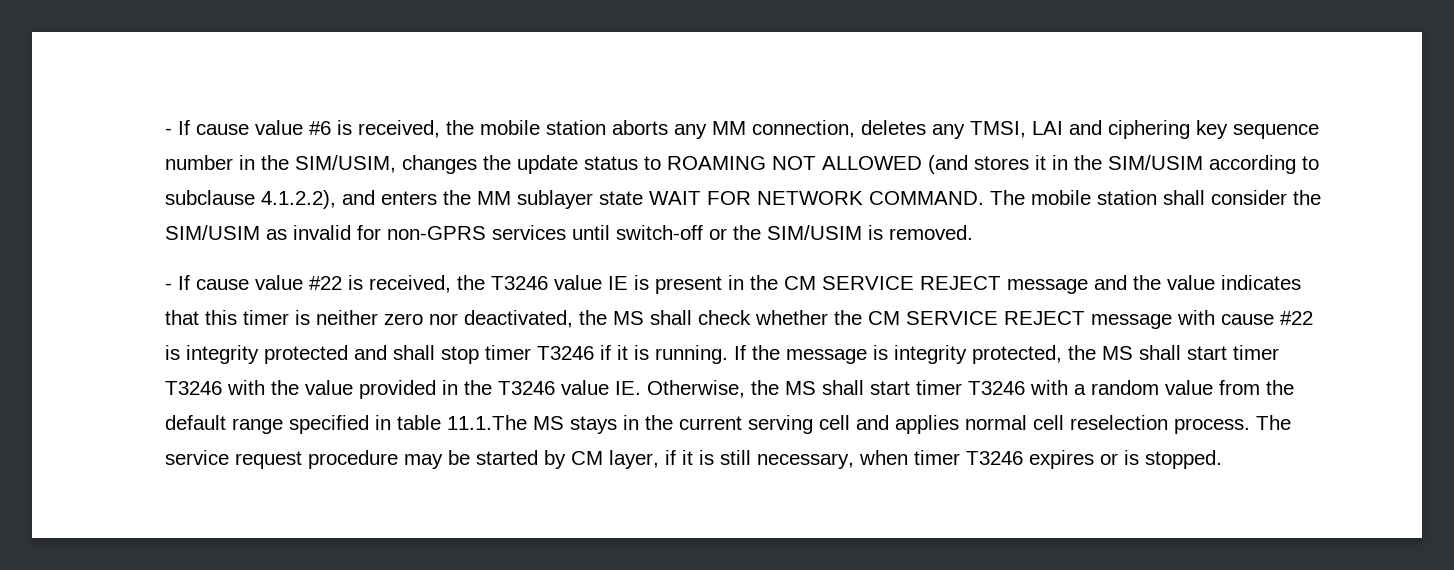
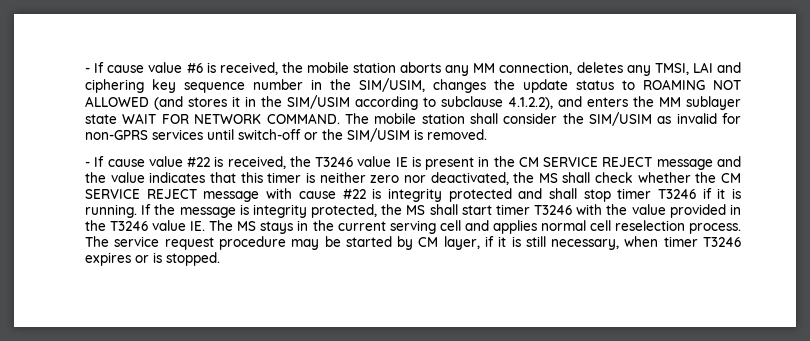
- If the message is integrity protected, the MS shall start timer T3246 with the value provided in the T3246 value IE. Otherwise, the MS shall start timer T3246 with a random value from the default range specified in table 11.1.The MS stays in the current serving cell and applies normal cell reselection process.
+ If the message is integrity protected, the MS shall start timer T3246 with the value provided in the T3246 value IE. The MS stays in the current serving cell and applies normal cell reselection process.

